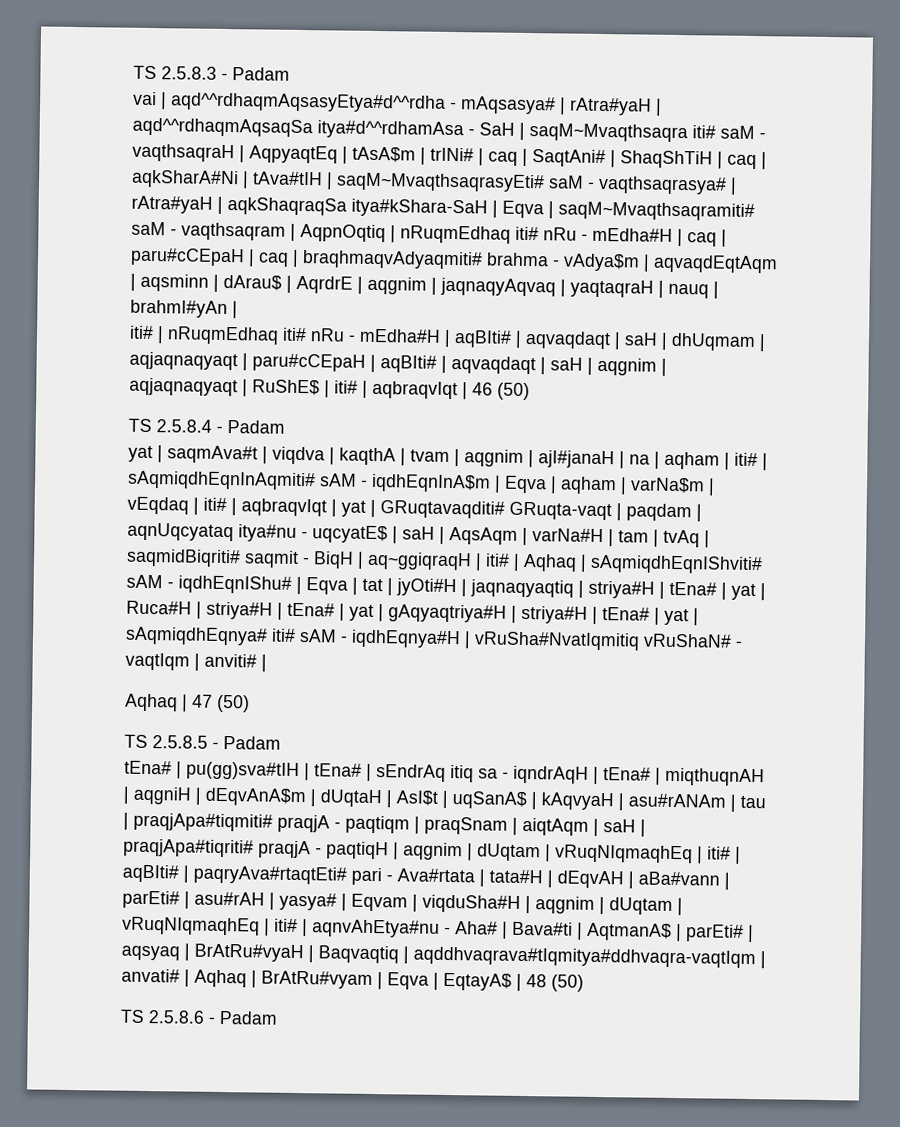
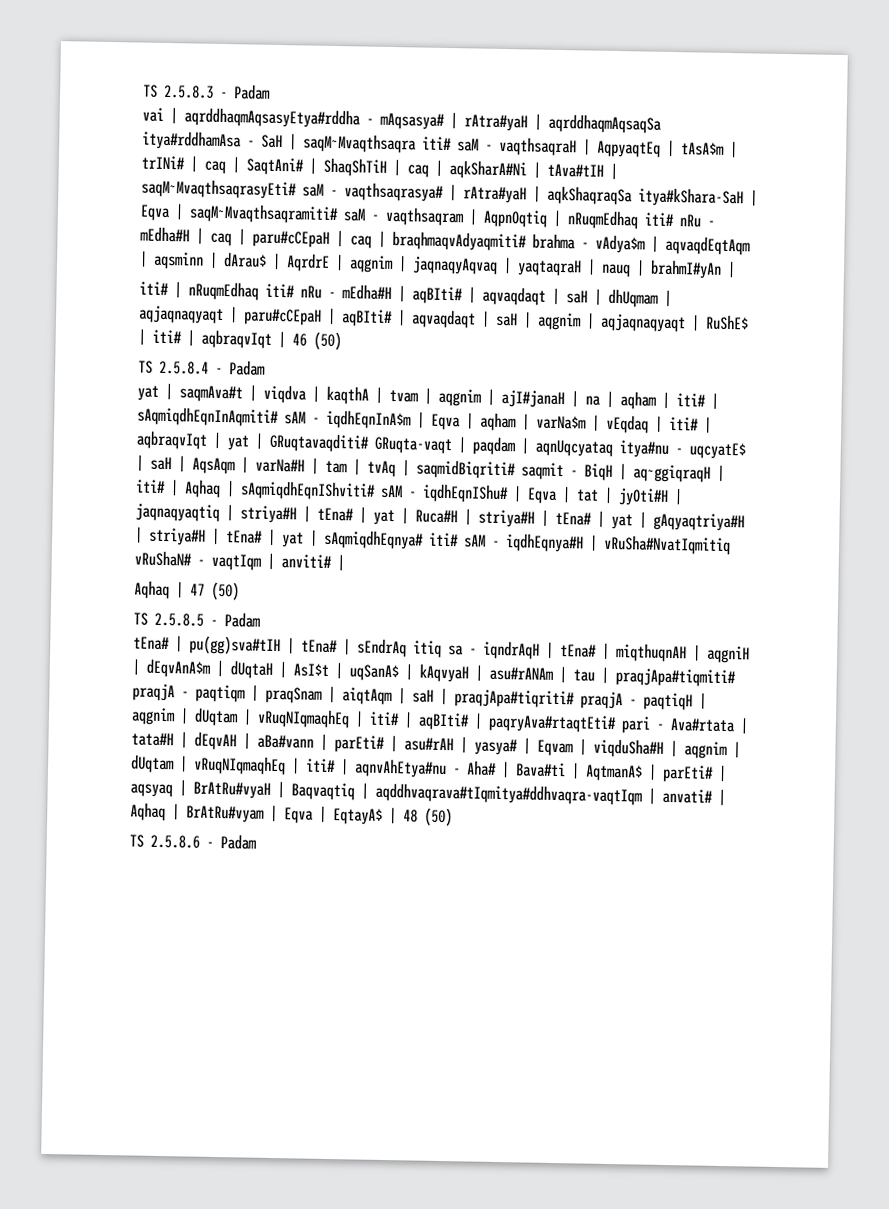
- vai | aqd^^rdhaqmAqsasyEtya#d^^rdha - mAqsasya# | rAtra#yaH | aqd^^rdhaqmAqsaqSa itya#d^^rdhamAsa - SaH | saqM~Mvaqthsaqra iti# saM - vaqthsaqraH | AqpyaqtEq | tAsA$m | trINi# | caq | SaqtAni# | ShaqShTiH | caq | aqkSharA#Ni | tAva#tIH | saqM~MvaqthsaqrasyEti# saM - vaqthsaqrasya# | rAtra#yaH | aqkShaqraqSa itya#kShara-SaH | Eqva | saqM~Mvaqthsaqramiti# saM - vaqthsaqram | AqpnOqtiq | nRuqmEdhaq iti# nRu - mEdha#H | caq | paru#cCEpaH | caq | braqhmaqvAdyaqmiti# brahma - vAdya$m | aqvaqdEqtAqm | aqsminn | dArau$ | AqrdrE | aqgnim | jaqnaqyAqvaq | yaqtaqraH | nauq | brahmI#yAn |
+ vai | aqrddhaqmAqsasyEtya#rddha - mAqsasya# | rAtra#yaH | aqrddhaqmAqsaqSa itya#rddhamAsa - SaH | saqM~Mvaqthsaqra iti# saM - vaqthsaqraH | AqpyaqtEq | tAsA$m | trINi# | caq | SaqtAni# | ShaqShTiH | caq | aqkSharA#Ni | tAva#tIH | saqM~MvaqthsaqrasyEti# saM - vaqthsaqrasya# | rAtra#yaH | aqkShaqraqSa itya#kShara-SaH | Eqva | saqM~Mvaqthsaqramiti# saM - vaqthsaqram | AqpnOqtiq | nRuqmEdhaq iti# nRu - mEdha#H | caq | paru#cCEpaH | caq | braqhmaqvAdyaqmiti# brahma - vAdya$m | aqvaqdEqtAqm | aqsminn | dArau$ | AqrdrE | aqgnim | jaqnaqyAqvaq | yaqtaqraH | nauq | brahmI#yAn |

